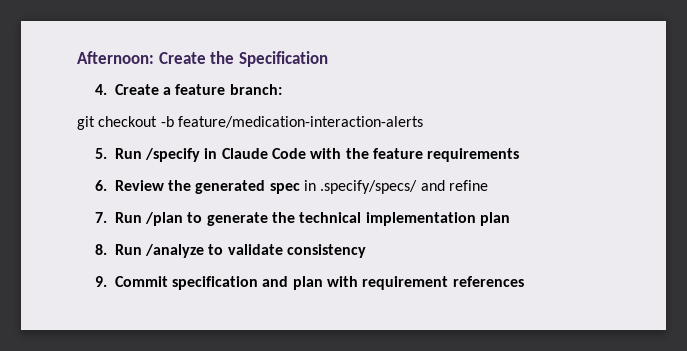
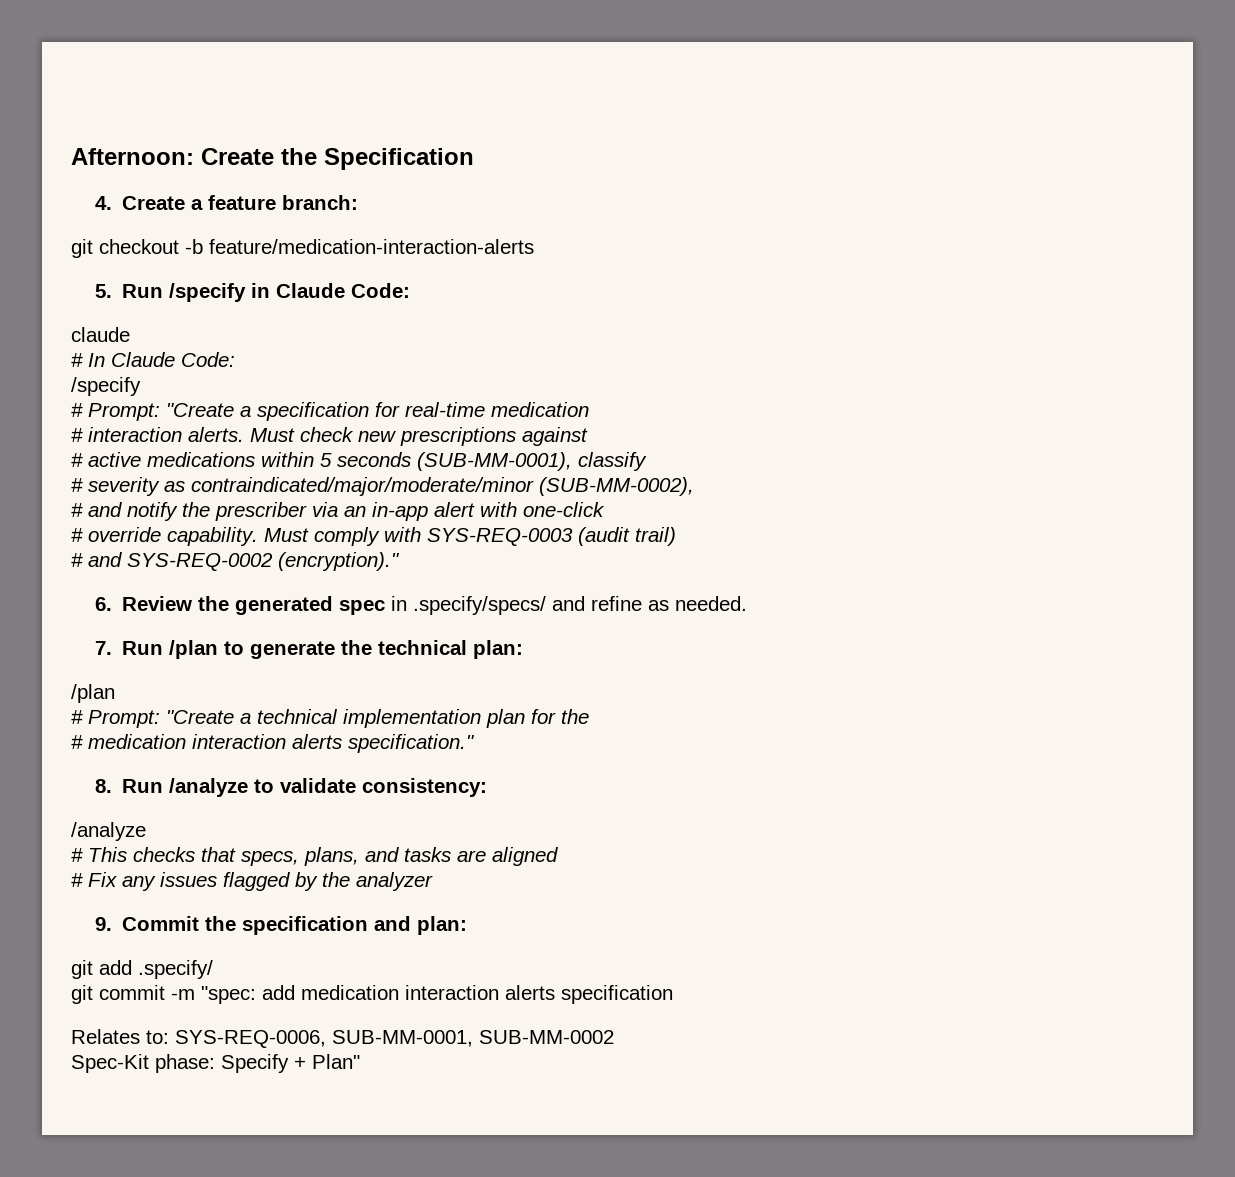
- 5. Run /specify in Claude Code with the feature requirements
+ 5. Run /specify in Claude Code:
+ claude
+ # In Claude Code:
+ /specify
+ # Prompt: "Create a specification for real-time medication
+ # interaction alerts. Must check new prescriptions against
+ # active medications within 5 seconds (SUB-MM-0001), classify
+ # severity as contraindicated/major/moderate/minor (SUB-MM-0002),
+ # and notify the prescriber via an in-app alert with one-click
+ # override capability. Must comply with SYS-REQ-0003 (audit trail)
+ # and SYS-REQ-0002 (encryption)."
- 6. Review the generated spec in .specify/specs/ and refine
+ 6. Review the generated spec in .specify/specs/ and refine as needed.
- 7. Run /plan to generate the technical implementation plan
+ 7. Run /plan to generate the technical plan:
+ /plan
+ # Prompt: "Create a technical implementation plan for the
+ # medication interaction alerts specification."
- 8. Run /analyze to validate consistency
+ 8. Run /analyze to validate consistency:
+ /analyze
+ # This checks that specs, plans, and tasks are aligned
+ # Fix any issues flagged by the analyzer
- 9. Commit specification and plan with requirement references
+ 9. Commit the specification and plan:
+ git add .specify/
+ git commit -m "spec: add medication interaction alerts specification
+ Relates to: SYS-REQ-0006, SUB-MM-0001, SUB-MM-0002
+ Spec-Kit phase: Specify + Plan"

